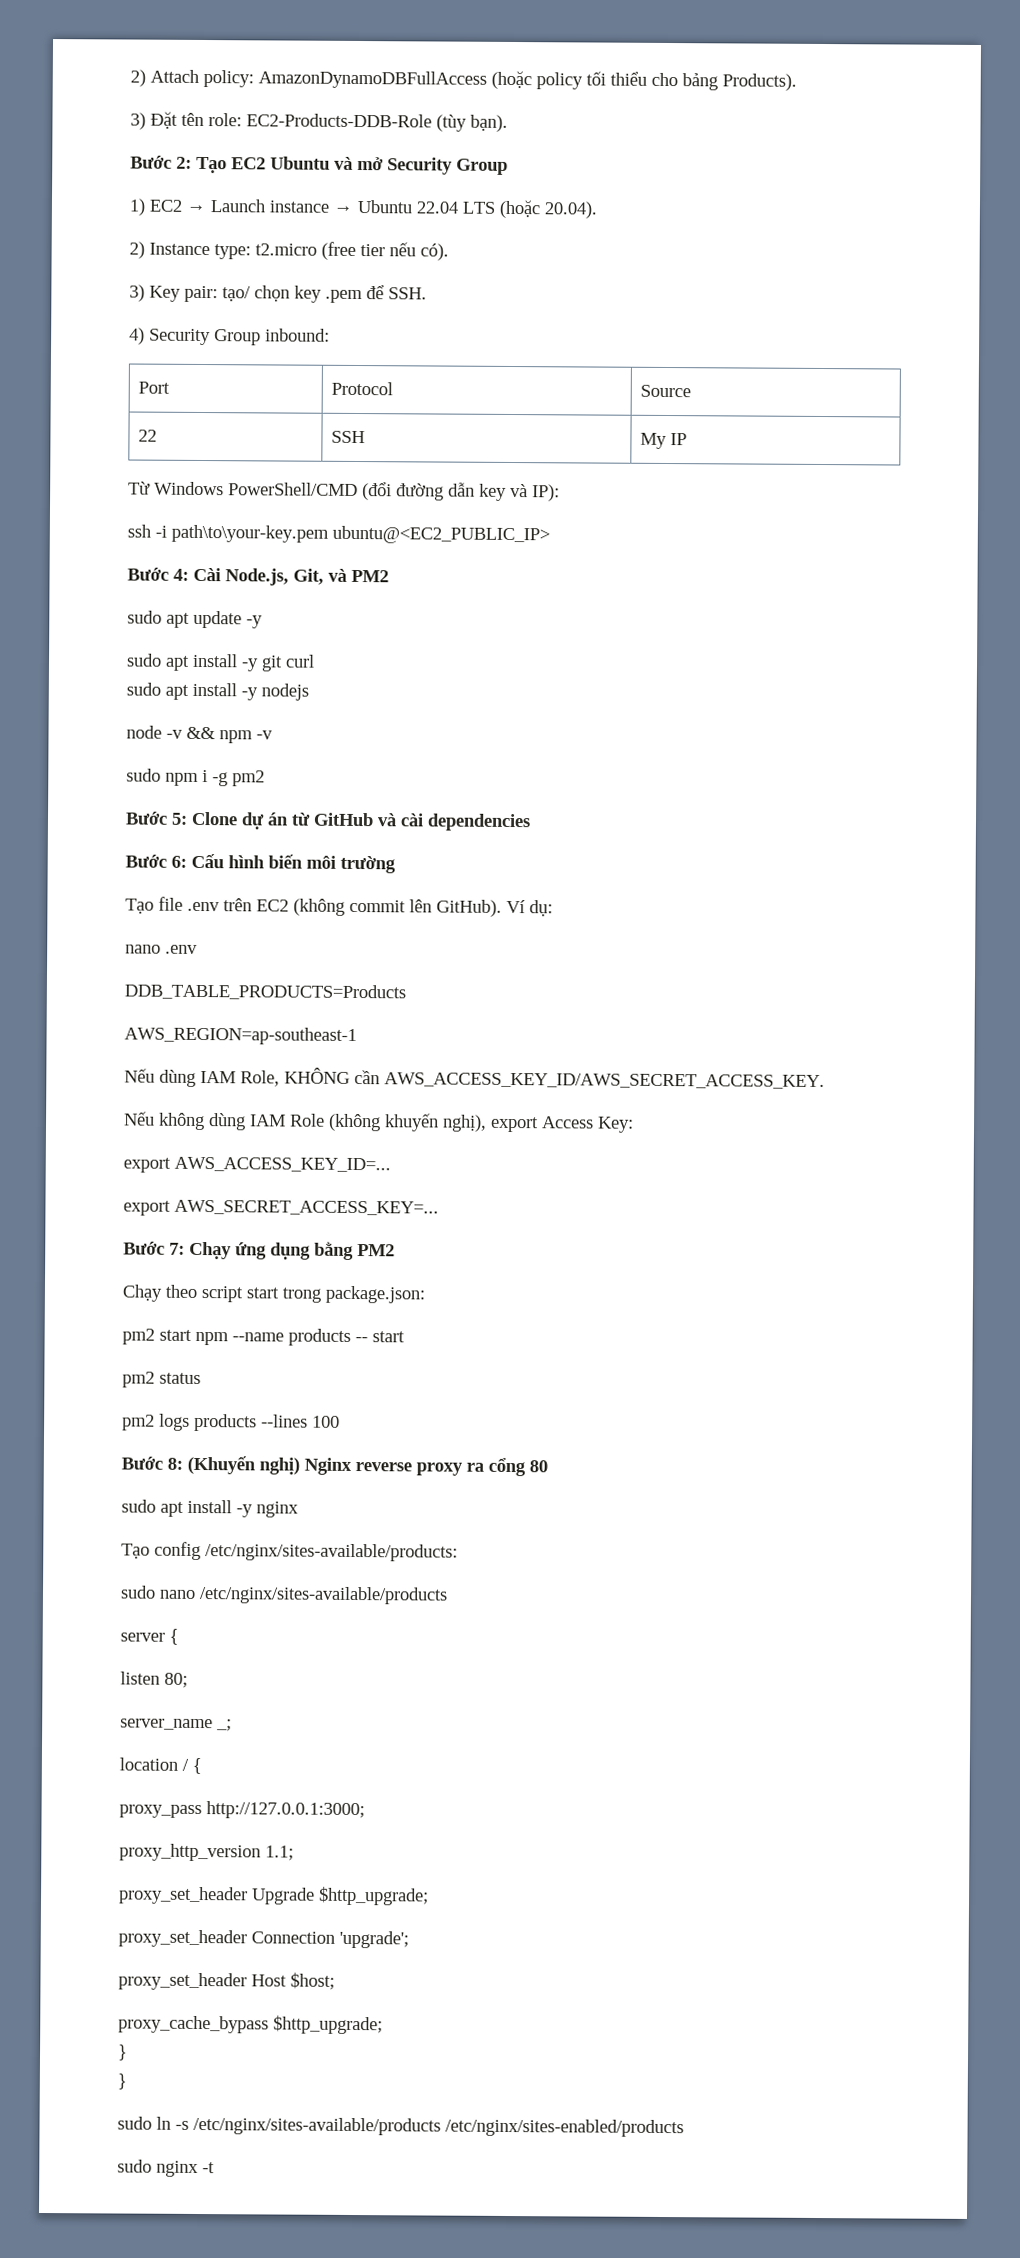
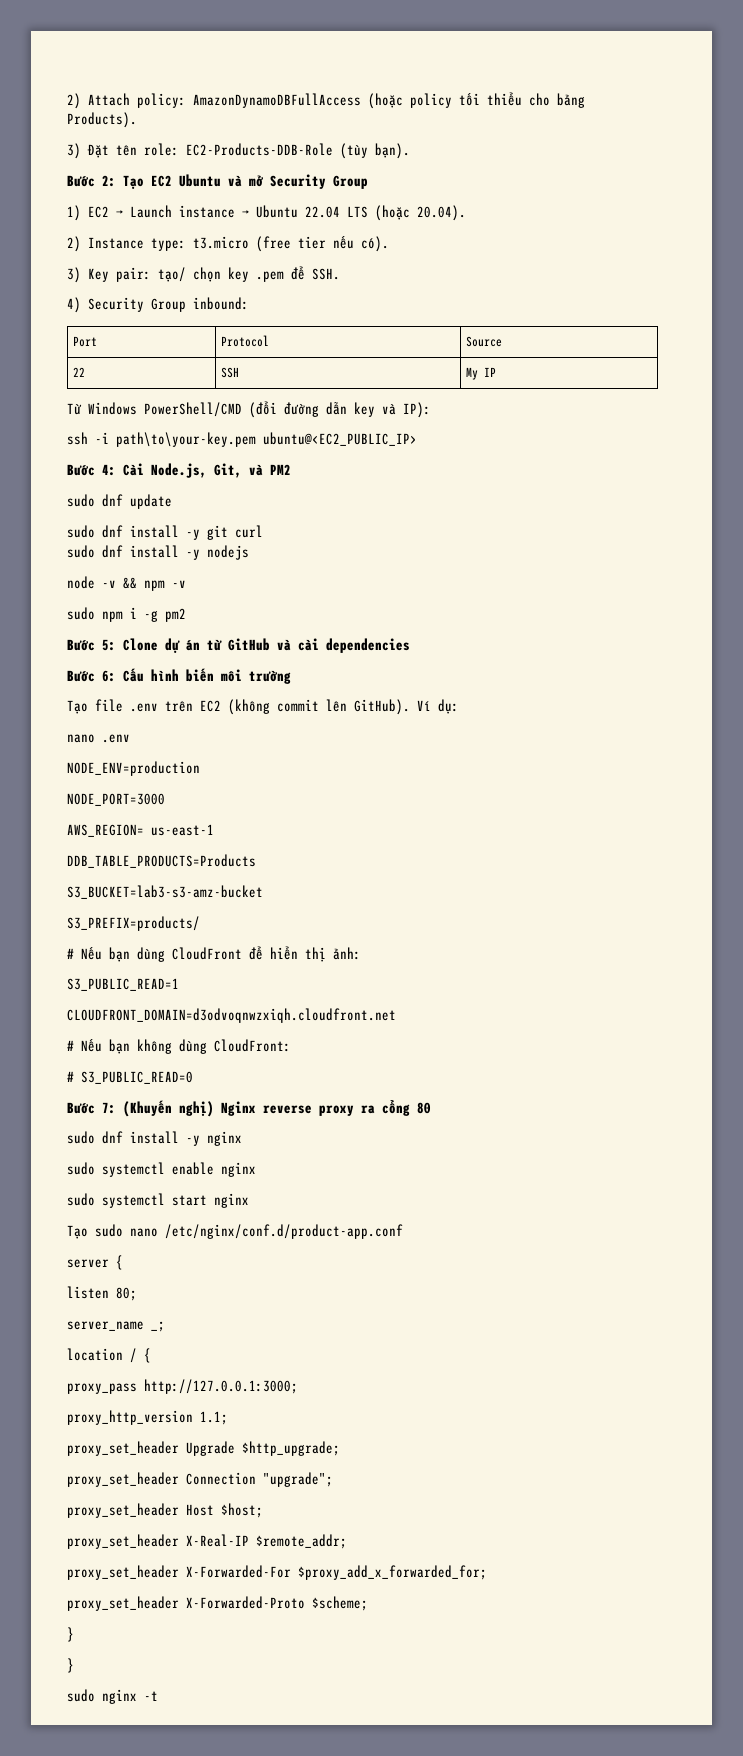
- 2) Instance type: t2.micro (free tier nếu có).
+ 2) Instance type: t3.micro (free tier nếu có).
- sudo apt update -y
- sudo apt install -y git curl
+ sudo dnf update
+ sudo dnf install -y git curl
- sudo apt install -y nodejs
+ sudo dnf install -y nodejs
+ NODE_ENV=production
+ NODE_PORT=3000
+ AWS_REGION= us-east-1
  DDB_TABLE_PRODUCTS=Products
- AWS_REGION=ap-southeast-1
- Nếu dùng IAM Role, KHÔNG cần AWS_ACCESS_KEY_ID/AWS_SECRET_ACCESS_KEY.
- Nếu không dùng IAM Role (không khuyến nghị), export Access Key:
- export AWS_ACCESS_KEY_ID=...
- export AWS_SECRET_ACCESS_KEY=...
- Bước 7: Chạy ứng dụng bằng PM2
- Chạy theo script start trong package.json:
- pm2 start npm --name products -- start
- pm2 status
- pm2 logs products --lines 100
- Bước 8: (Khuyến nghị) Nginx reverse proxy ra cổng 80
+ S3_BUCKET=lab3-s3-amz-bucket
+ S3_PREFIX=products/
+ # Nếu bạn dùng CloudFront để hiển thị ảnh:
+ S3_PUBLIC_READ=1
+ CLOUDFRONT_DOMAIN=d3odvoqnwzxiqh.cloudfront.net
+ # Nếu bạn không dùng CloudFront:
+ # S3_PUBLIC_READ=0
+ Bước 7: (Khuyến nghị) Nginx reverse proxy ra cổng 80
- sudo apt install -y nginx
+ sudo dnf install -y nginx
- Tạo config /etc/nginx/sites-available/products:
- sudo nano /etc/nginx/sites-available/products
+ sudo systemctl enable nginx
+ sudo systemctl start nginx
+ Tạo sudo nano /etc/nginx/conf.d/product-app.conf
- proxy_set_header Connection 'upgrade';
+ proxy_set_header Connection "upgrade";
- proxy_cache_bypass $http_upgrade;
+ proxy_set_header X-Real-IP $remote_addr;
+ proxy_set_header X-Forwarded-For $proxy_add_x_forwarded_for;
+ proxy_set_header X-Forwarded-Proto $scheme;
  }
  }
- sudo ln -s /etc/nginx/sites-available/products /etc/nginx/sites-enabled/products

